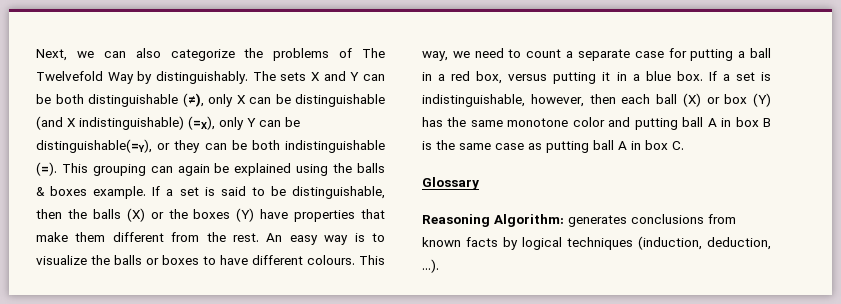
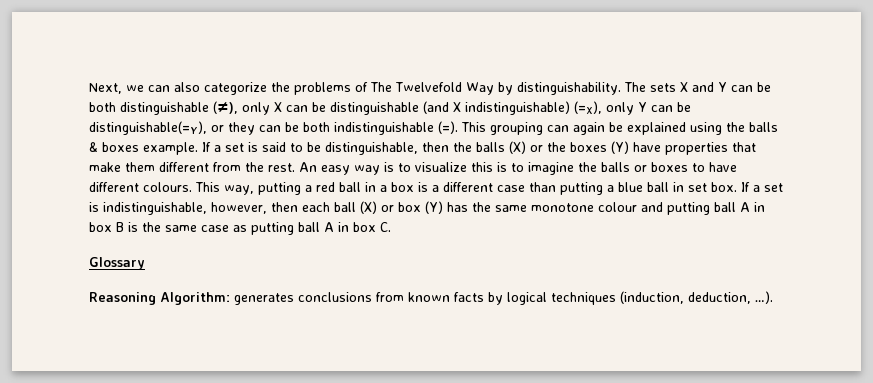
- Next, we can also categorize the problems of The Twelvefold Way by distinguishably.
+ Next, we can also categorize the problems of The Twelvefold Way by distinguishability.
- An easy way is to visualize the balls or boxes to have different colours.
+ An easy way is to visualize this is to imagine the balls or boxes to have different colours.
- This way, we need to count a separate case for putting a ball in a red box, versus putting it in a blue box.
+ This way, putting a red ball in a box is a different case than putting a blue ball in set box.
- If a set is indistinguishable, however, then each ball (X) or box (Y) has the same monotone color and putting ball A in box B is the same case as putting ball A in box C.
+ If a set is indistinguishable, however, then each ball (X) or box (Y) has the same monotone colour and putting ball A in box B is the same case as putting ball A in box C.

